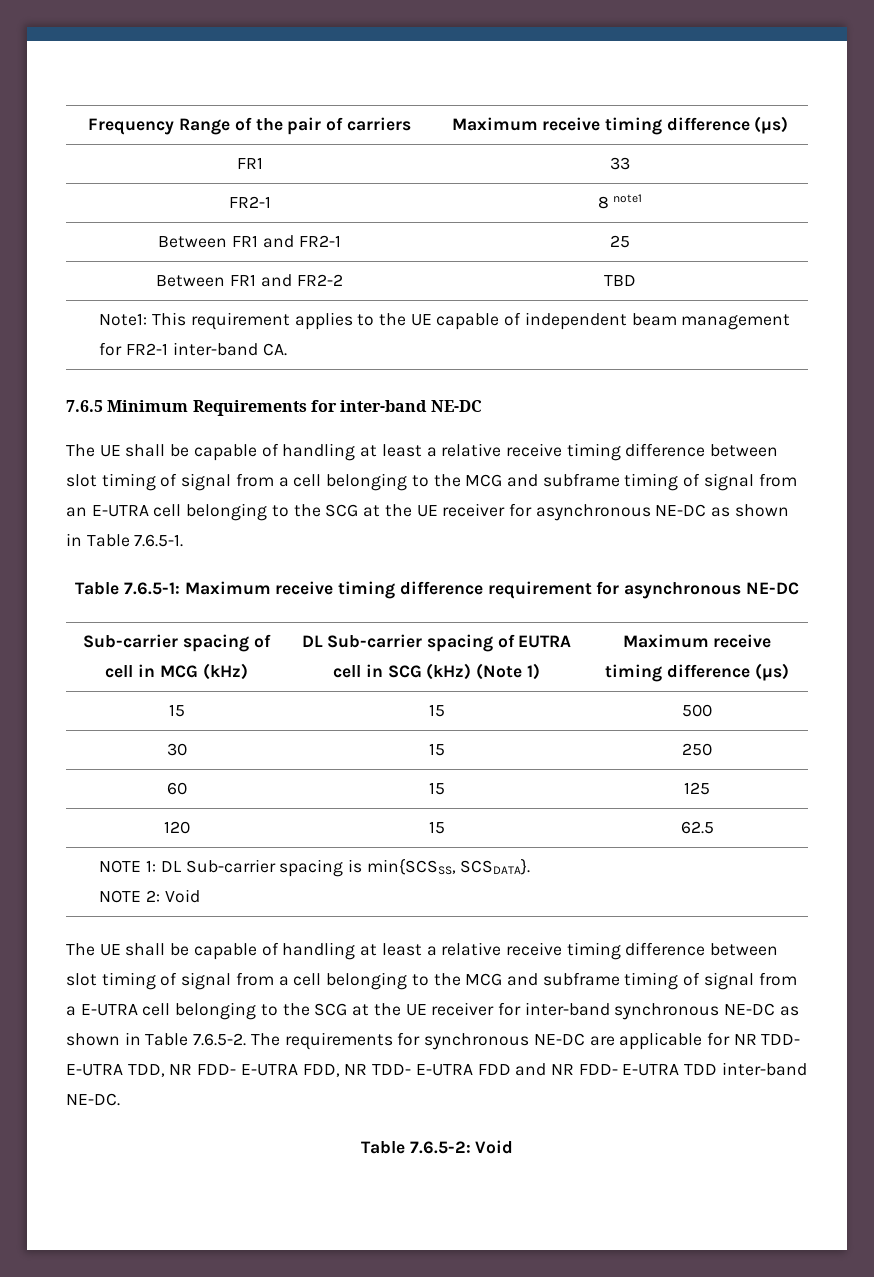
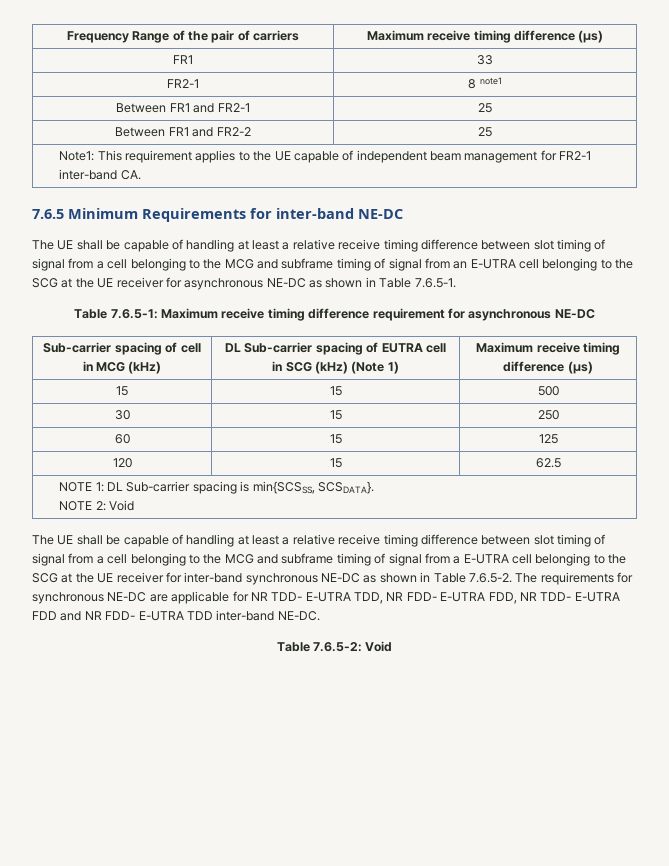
- Between FR1 and FR2-2 | TBD
+ Between FR1 and FR2-2 | 25

